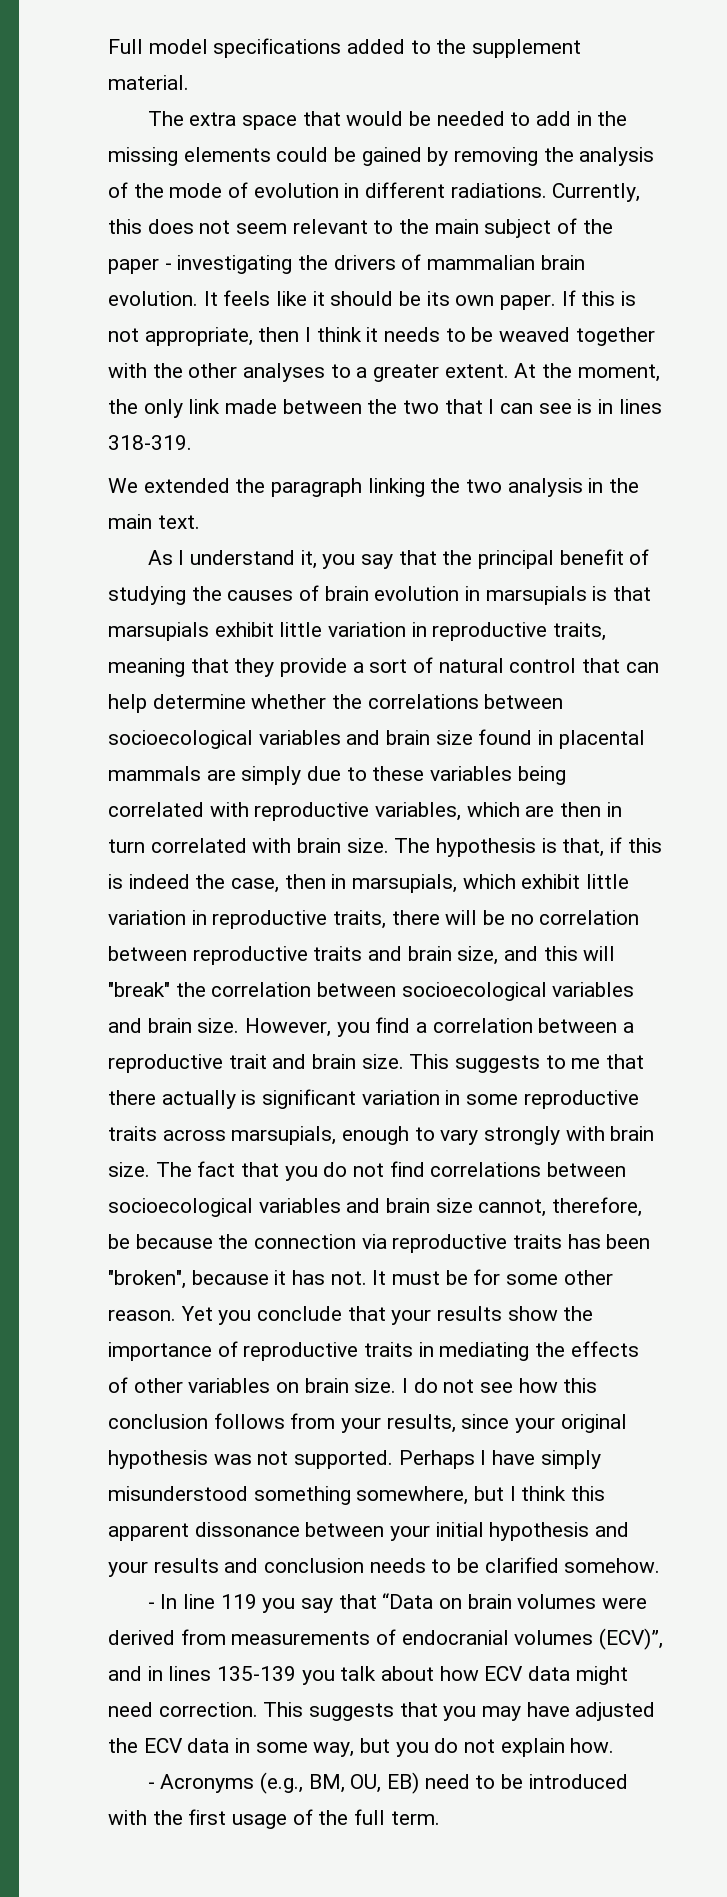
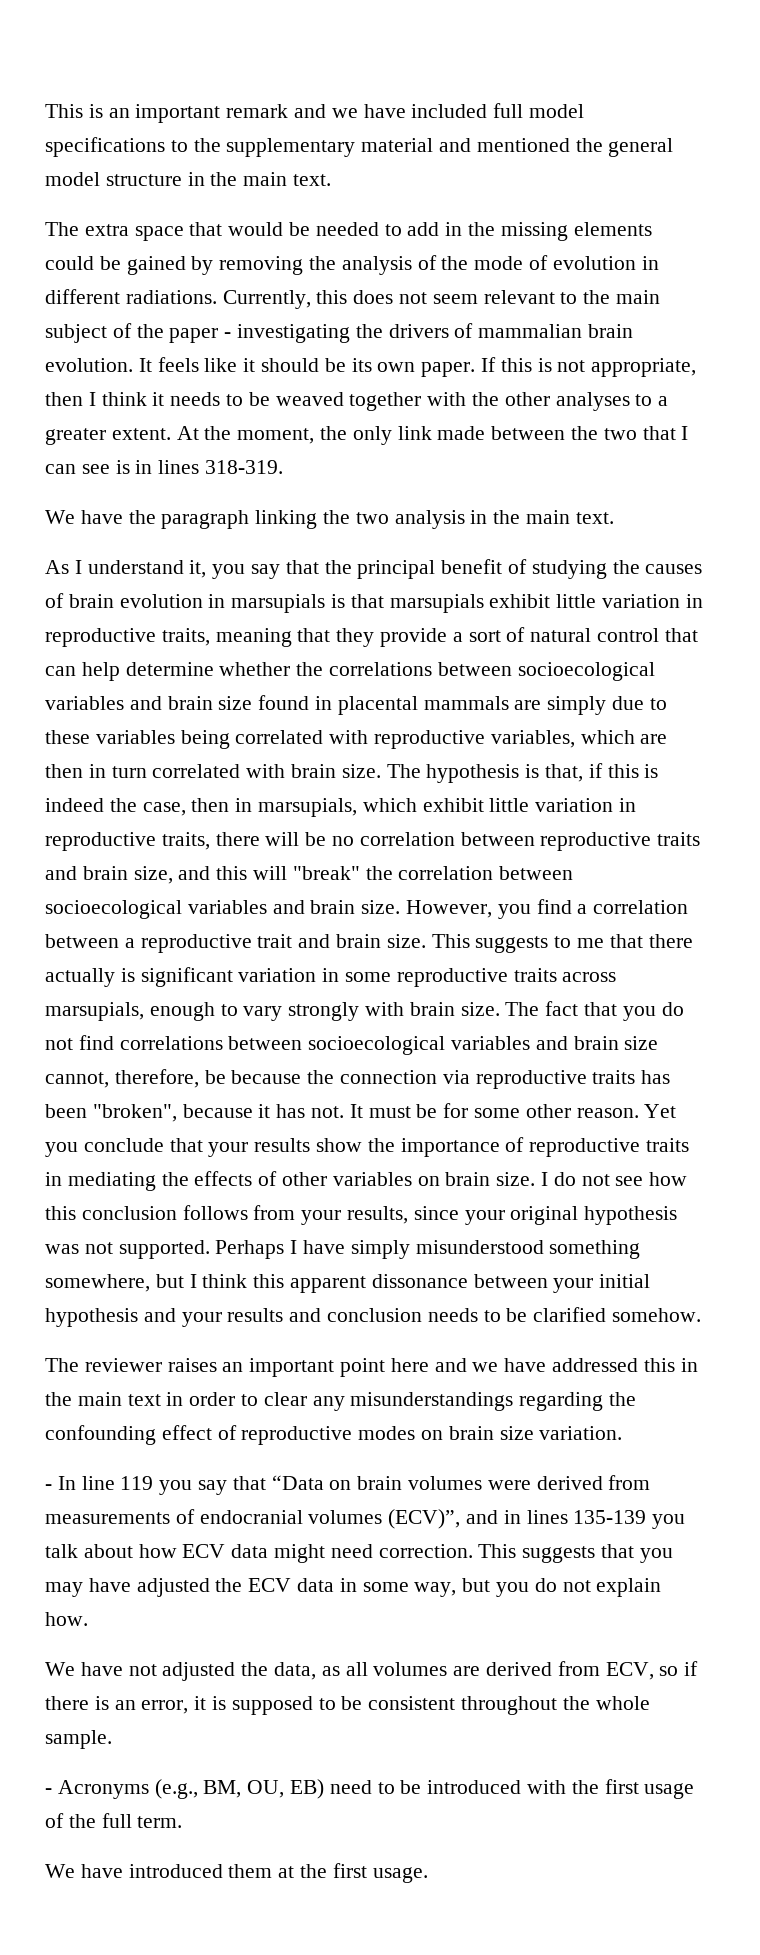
- Full model specifications added to the supplement material.
+ This is an important remark and we have included full model specifications to the supplementary material and mentioned the general model structure in the main text.
- We extended the paragraph linking the two analysis in the main text.
+ We have the paragraph linking the two analysis in the main text.
+ The reviewer raises an important point here and we have addressed this in the main text in order to clear any misunderstandings regarding the confounding effect of reproductive modes on brain size variation.
+ We have not adjusted the data, as all volumes are derived from ECV, so if there is an error, it is supposed to be consistent throughout the whole sample.
+ We have introduced them at the first usage.

